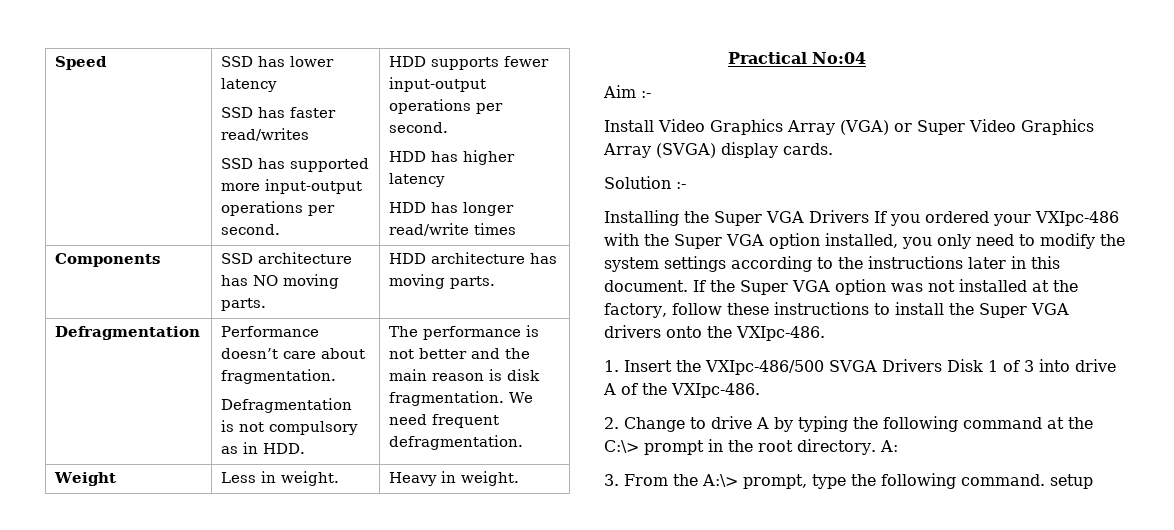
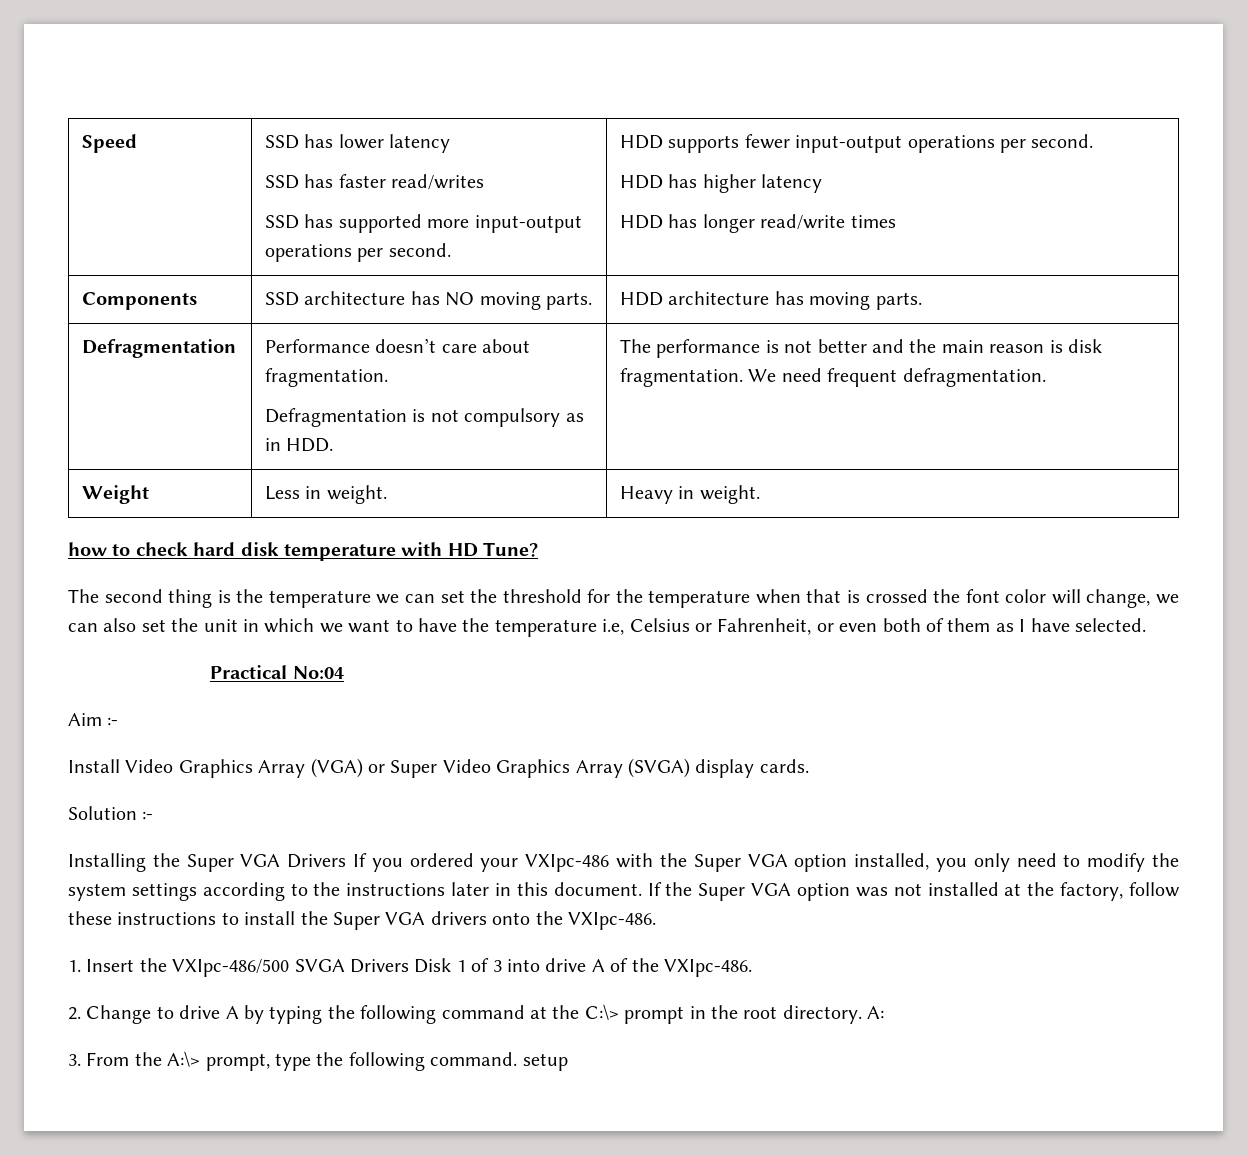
+ how to check hard disk temperature with HD Tune?
+ The second thing is the temperature we can set the threshold for the temperature when that is crossed the font color will change, we can also set the unit in which we want to have the temperature i.e, Celsius or Fahrenheit, or even both of them as I have selected.

